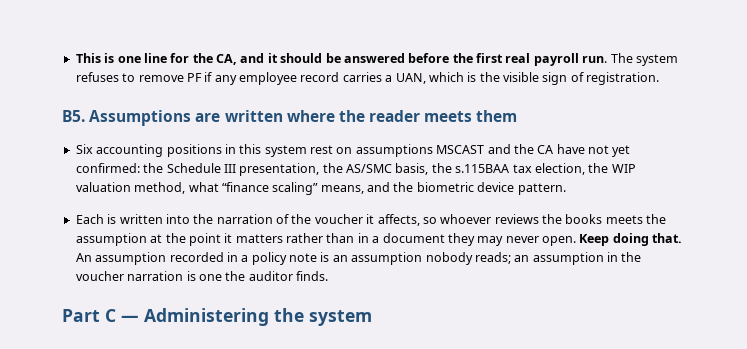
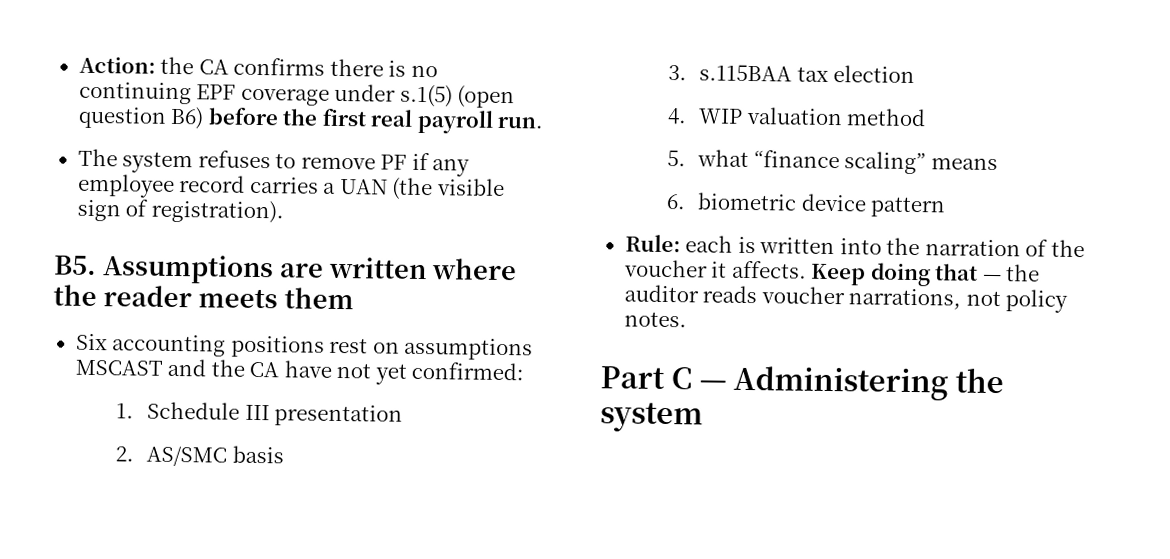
- This is one line for the CA, and it should be answered before the first real payroll run. The system refuses to remove PF if any employee record carries a UAN, which is the visible sign of registration.
+ Action: the CA confirms there is no continuing EPF coverage under s.1(5) (open question B6) before the first real payroll run.
+ The system refuses to remove PF if any employee record carries a UAN (the visible sign of registration).
- Six accounting positions in this system rest on assumptions MSCAST and the CA have not yet confirmed: the Schedule III presentation, the AS/SMC basis, the s.115BAA tax election, the WIP valuation method, what “finance scaling” means, and the biometric device pattern.
- Each is written into the narration of the voucher it affects, so whoever reviews the books meets the assumption at the point it matters rather than in a document they may never open. Keep doing that. An assumption recorded in a policy note is an assumption nobody reads; an assumption in the voucher narration is one the auditor finds.
+ Six accounting positions rest on assumptions MSCAST and the CA have not yet confirmed:
+ 1. Schedule III presentation
+ 2. AS/SMC basis
+ 3. s.115BAA tax election
+ 4. WIP valuation method
+ 5. what “finance scaling” means
+ 6. biometric device pattern
+ Rule: each is written into the narration of the voucher it affects. Keep doing that — the auditor reads voucher narrations, not policy notes.

